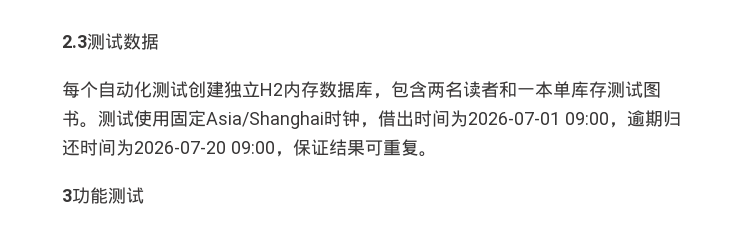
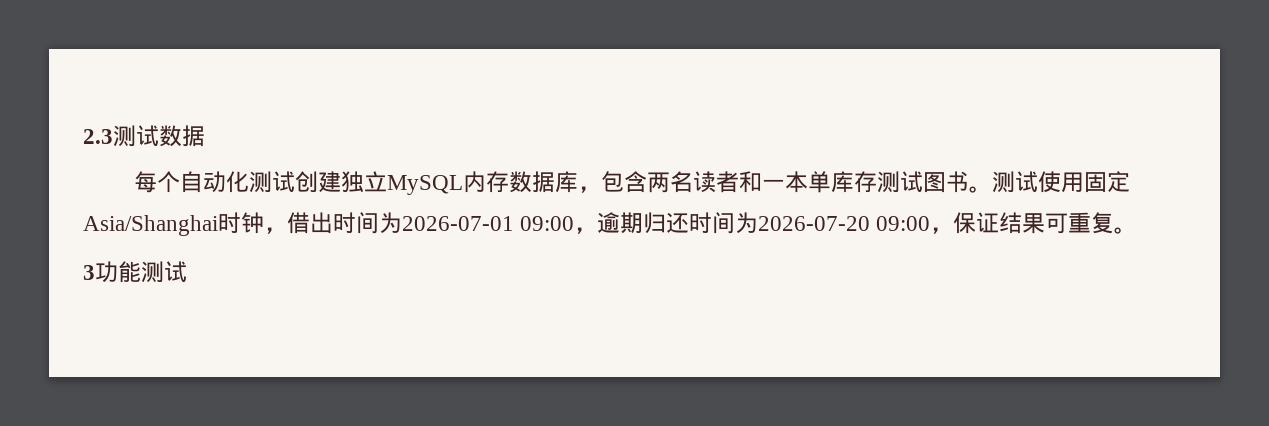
- 每个自动化测试创建独立H2内存数据库，包含两名读者和一本单库存测试图书。
+ 每个自动化测试创建独立MySQL内存数据库，包含两名读者和一本单库存测试图书。

